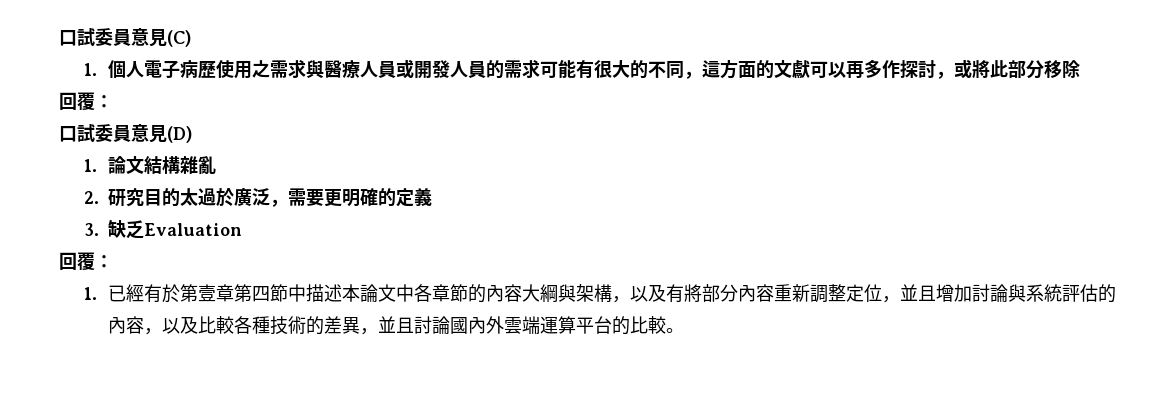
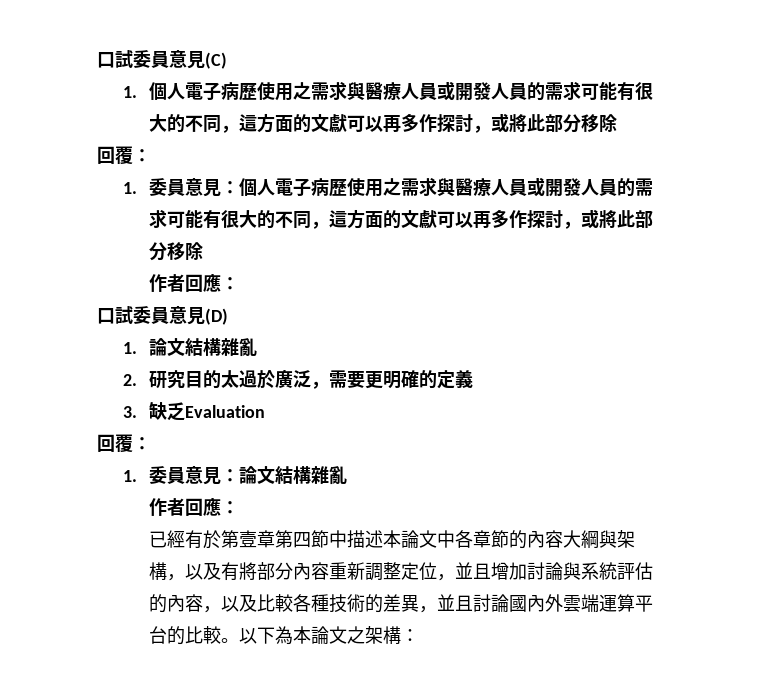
+ 1.委員意見：個人電子病歷使用之需求與醫療人員或開發人員的需求可能有很大的不同，這方面的文獻可以再多作探討，或將此部分移除
+ 作者回應：
- 1.已經有於第壹章第四節中描述本論文中各章節的內容大綱與架構，以及有將部分內容重新調整定位，並且增加討論與系統評估的內容，以及比較各種技術的差異，並且討論國內外雲端運算平台的比較。
+ 1.委員意見：論文結構雜亂
+ 作者回應：
+ 已經有於第壹章第四節中描述本論文中各章節的內容大綱與架構，以及有將部分內容重新調整定位，並且增加討論與系統評估的內容，以及比較各種技術的差異，並且討論國內外雲端運算平台的比較。
+ 以下為本論文之架構：

